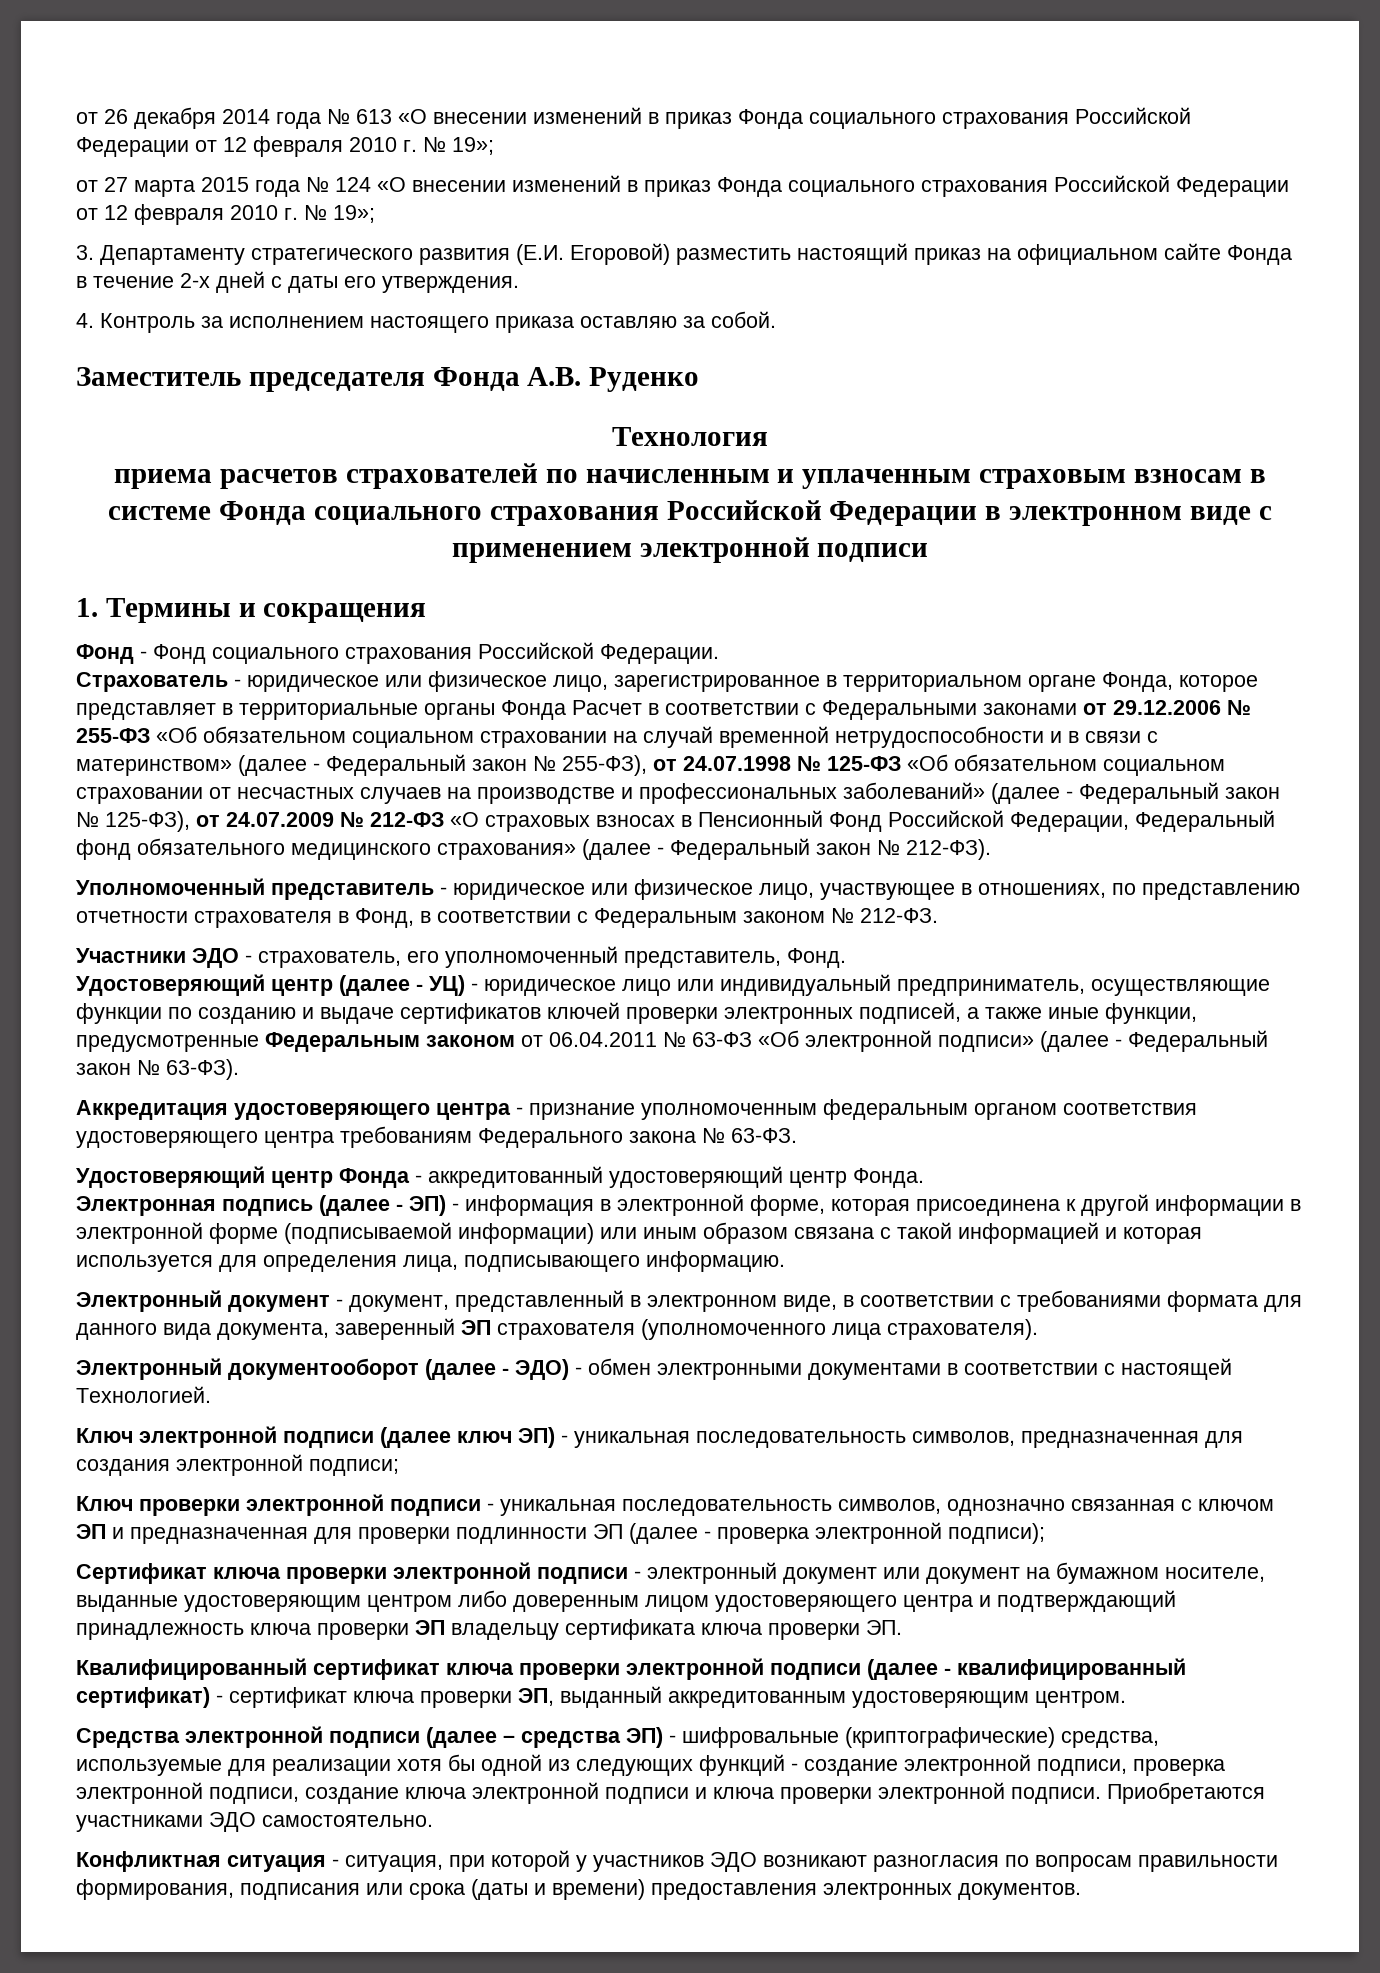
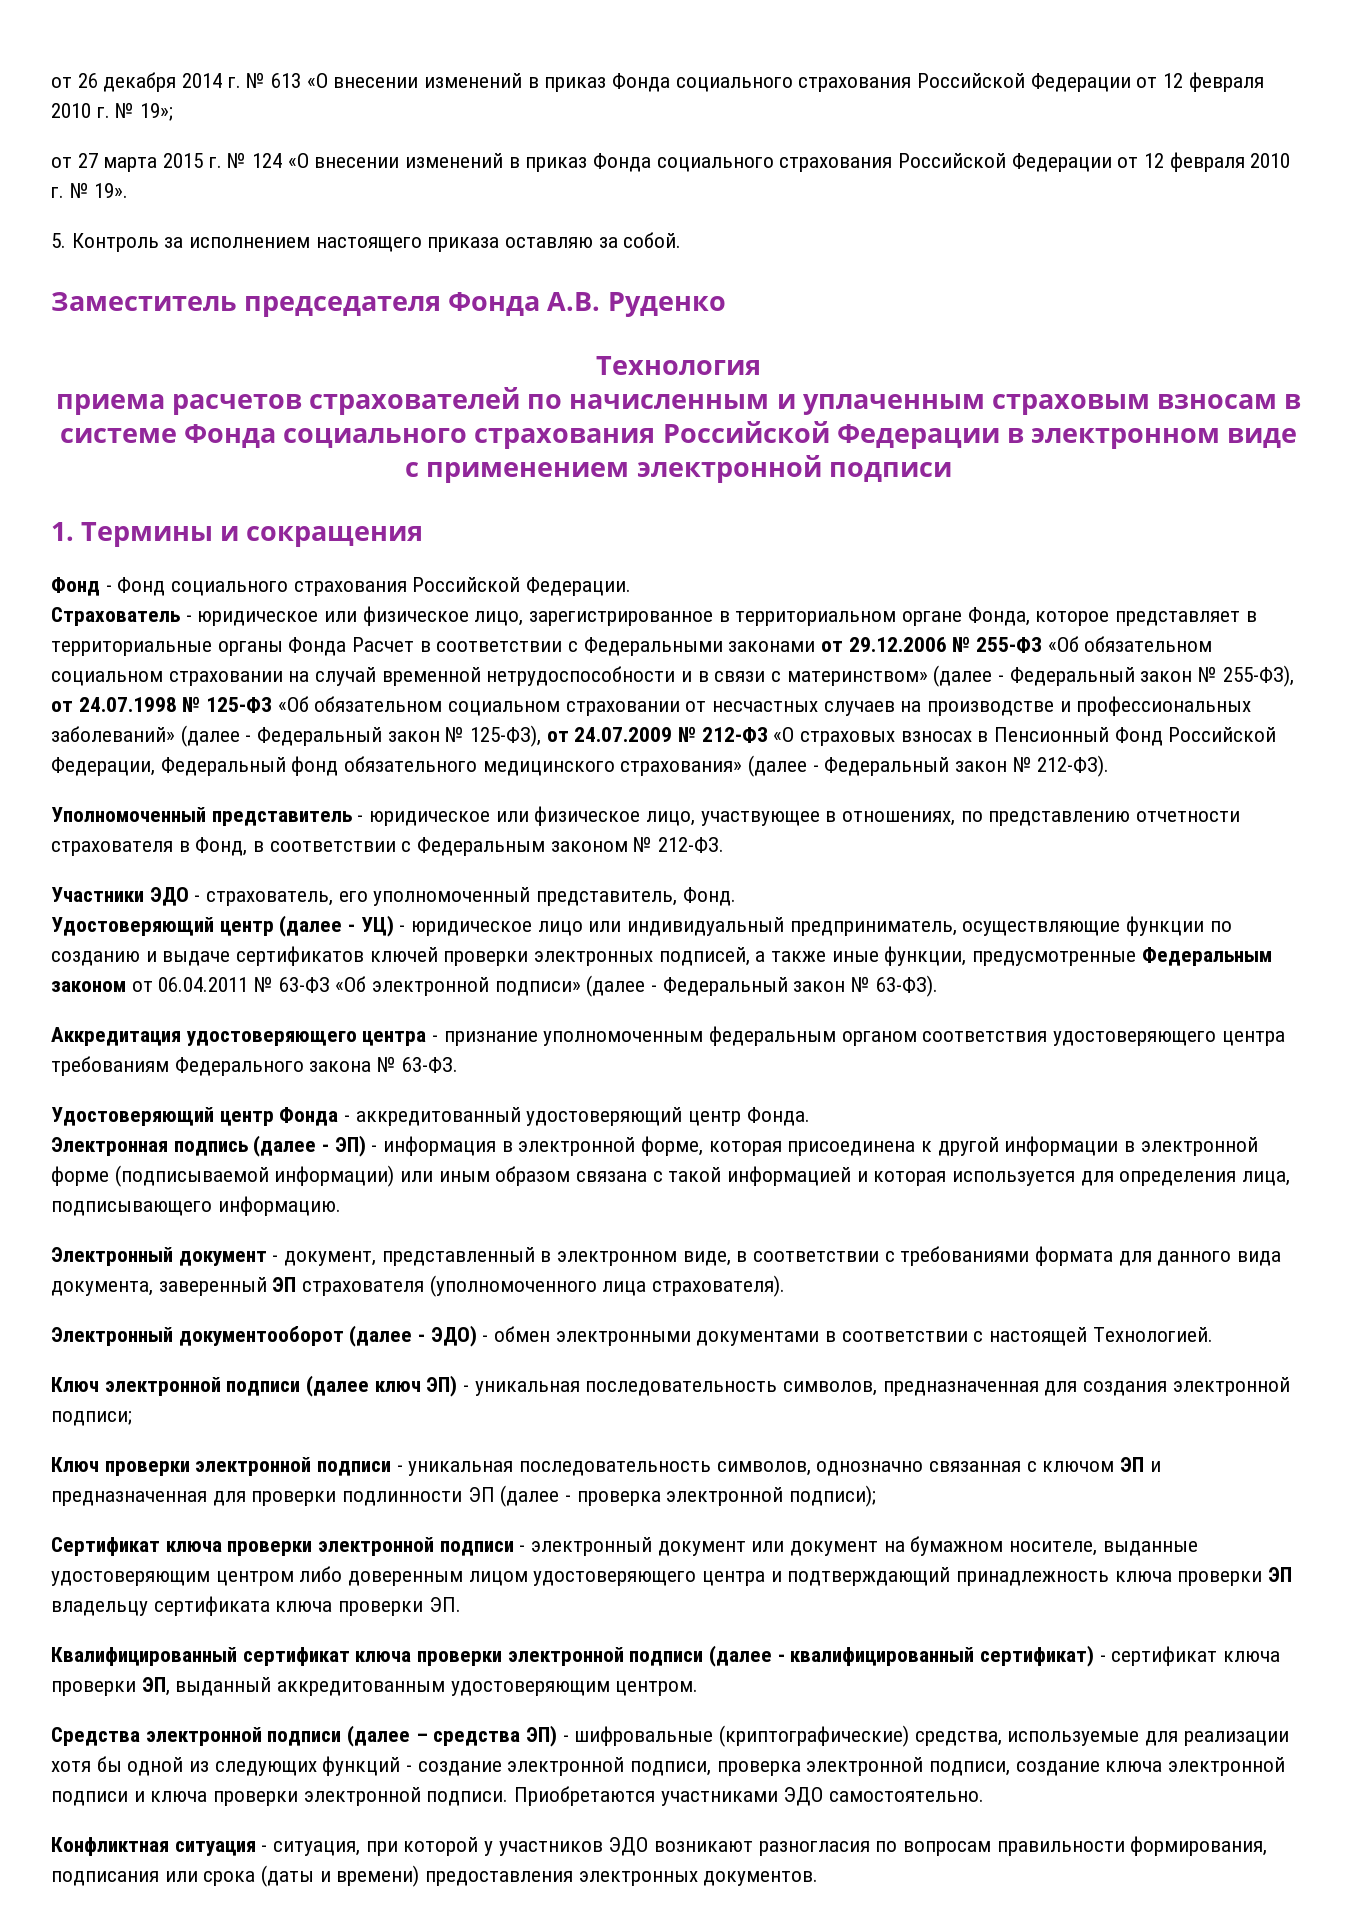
- от 26 декабря 2014 года № 613 «О внесении изменений в приказ Фонда социального страхования Российской Федерации от 12 февраля 2010 г. № 19»;
+ от 26 декабря 2014 г. № 613 «О внесении изменений в приказ Фонда социального страхования Российской Федерации от 12 февраля 2010 г. № 19»;
- от 27 марта 2015 года № 124 «О внесении изменений в приказ Фонда социального страхования Российской Федерации от 12 февраля 2010 г. № 19»;
- 3. Департаменту стратегического развития (Е.И. Егоровой) разместить настоящий приказ на официальном сайте Фонда в течение 2-х дней с даты его утверждения.
- 4. Контроль за исполнением настоящего приказа оставляю за собой.
+ от 27 марта 2015 г. № 124 «О внесении изменений в приказ Фонда социального страхования Российской Федерации от 12 февраля 2010 г. № 19».
+ 5. Контроль за исполнением настоящего приказа оставляю за собой.

